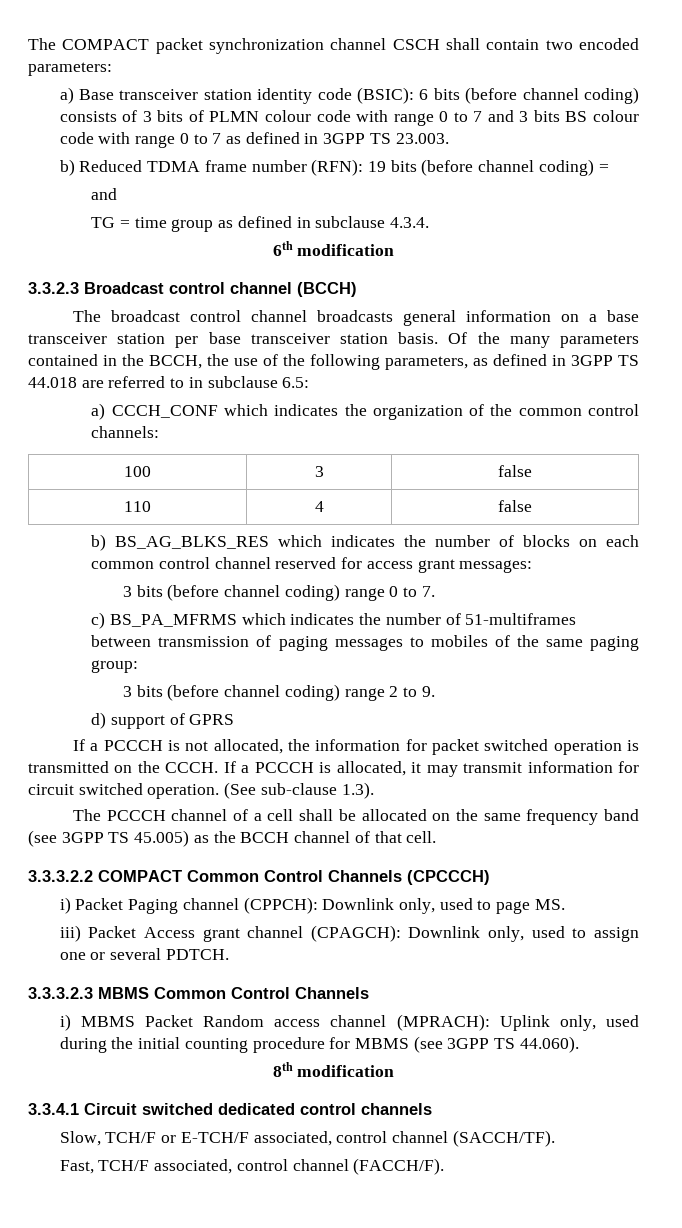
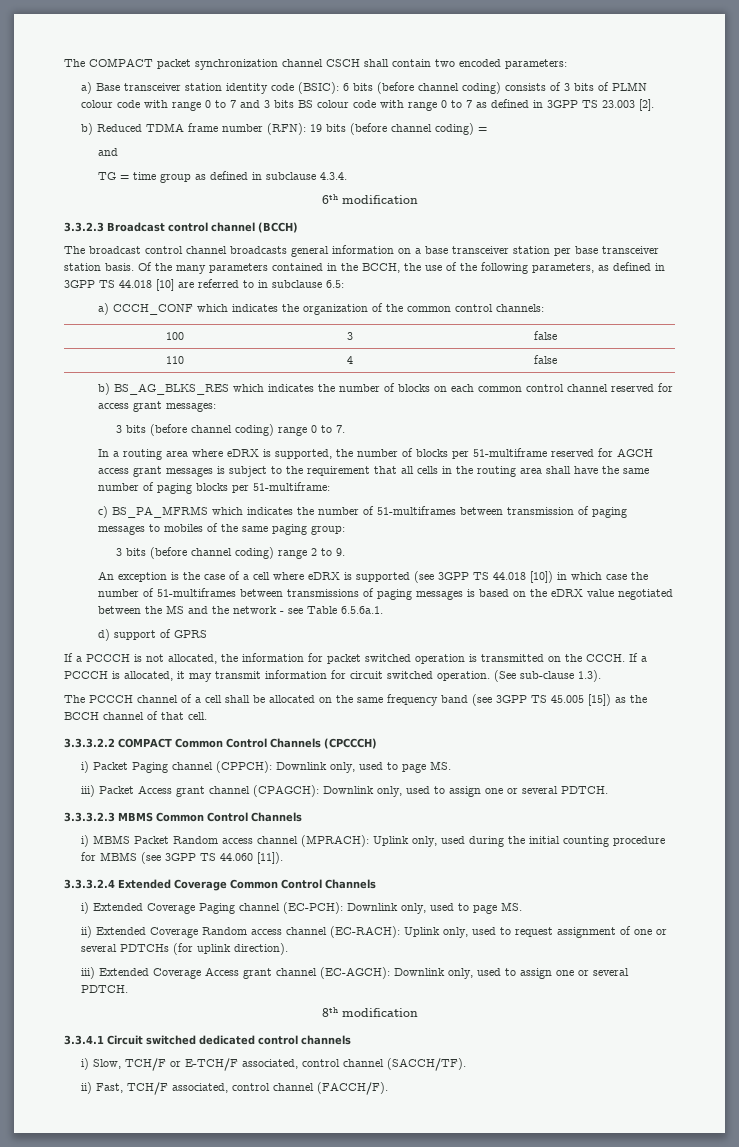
- a) Base transceiver station identity code (BSIC): 6 bits (before channel coding) consists of 3 bits of PLMN colour code with range 0 to 7 and 3 bits BS colour code with range 0 to 7 as defined in 3GPP TS 23.003.
+ a) Base transceiver station identity code (BSIC): 6 bits (before channel coding) consists of 3 bits of PLMN colour code with range 0 to 7 and 3 bits BS colour code with range 0 to 7 as defined in 3GPP TS 23.003 [2].
- Of the many parameters contained in the BCCH, the use of the following parameters, as defined in 3GPP TS 44.018 are referred to in subclause 6.5:
+ Of the many parameters contained in the BCCH, the use of the following parameters, as defined in 3GPP TS 44.018 [10] are referred to in subclause 6.5:
+ In a routing area where eDRX is supported, the number of blocks per 51-multiframe reserved for AGCH access grant messages is subject to the requirement that all cells in the routing area shall have the same number of paging blocks per 51-multiframe:
+ An exception is the case of a cell where eDRX is supported (see 3GPP TS 44.018 [10]) in which case the number of 51-multiframes between transmissions of paging messages is based on the eDRX value negotiated between the MS and the network - see Table 6.5.6a.1.
- The PCCCH channel of a cell shall be allocated on the same frequency band (see 3GPP TS 45.005) as the BCCH channel of that cell.
+ The PCCCH channel of a cell shall be allocated on the same frequency band (see 3GPP TS 45.005 [15]) as the BCCH channel of that cell.
- i) MBMS Packet Random access channel (MPRACH): Uplink only, used during the initial counting procedure for MBMS (see 3GPP TS 44.060).
+ i) MBMS Packet Random access channel (MPRACH): Uplink only, used during the initial counting procedure for MBMS (see 3GPP TS 44.060 [11]).
+ 3.3.3.2.4 Extended Coverage Common Control Channels
+ i) Extended Coverage Paging channel (EC-PCH): Downlink only, used to page MS.
+ ii) Extended Coverage Random access channel (EC-RACH): Uplink only, used to request assignment of one or several PDTCHs (for uplink direction).
+ iii) Extended Coverage Access grant channel (EC-AGCH): Downlink only, used to assign one or several PDTCH.
- Slow, TCH/F or E-TCH/F associated, control channel (SACCH/TF).
+ i) Slow, TCH/F or E-TCH/F associated, control channel (SACCH/TF).
- Fast, TCH/F associated, control channel (FACCH/F).
+ ii) Fast, TCH/F associated, control channel (FACCH/F).

